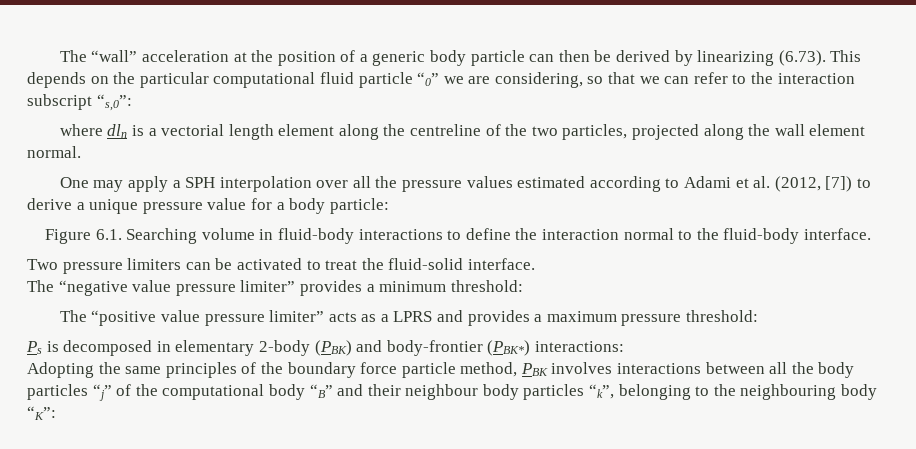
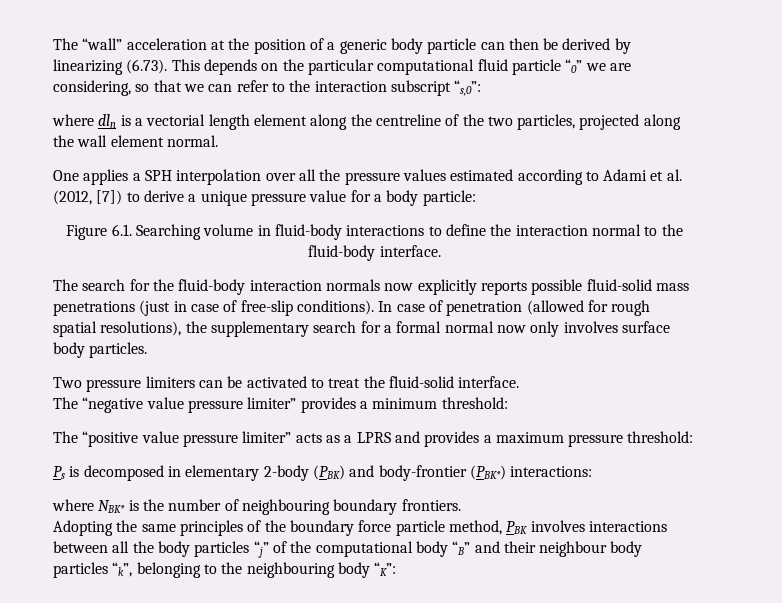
- One may apply a SPH interpolation over all the pressure values estimated according to Adami et al. (2012, [7]) to derive a unique pressure value for a body particle:
+ One applies a SPH interpolation over all the pressure values estimated according to Adami et al. (2012, [7]) to derive a unique pressure value for a body particle:
+ The search for the fluid-body interaction normals now explicitly reports possible fluid-solid mass penetrations (just in case of free-slip conditions). In case of penetration (allowed for rough spatial resolutions), the supplementary search for a formal normal now only involves surface body particles.
+ where NBK* is the number of neighbouring boundary frontiers.

